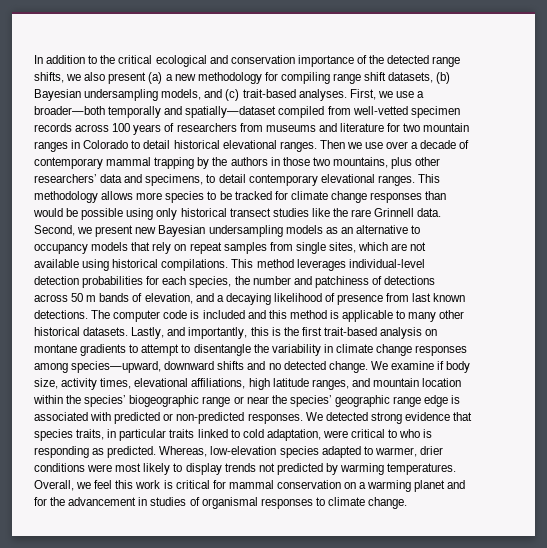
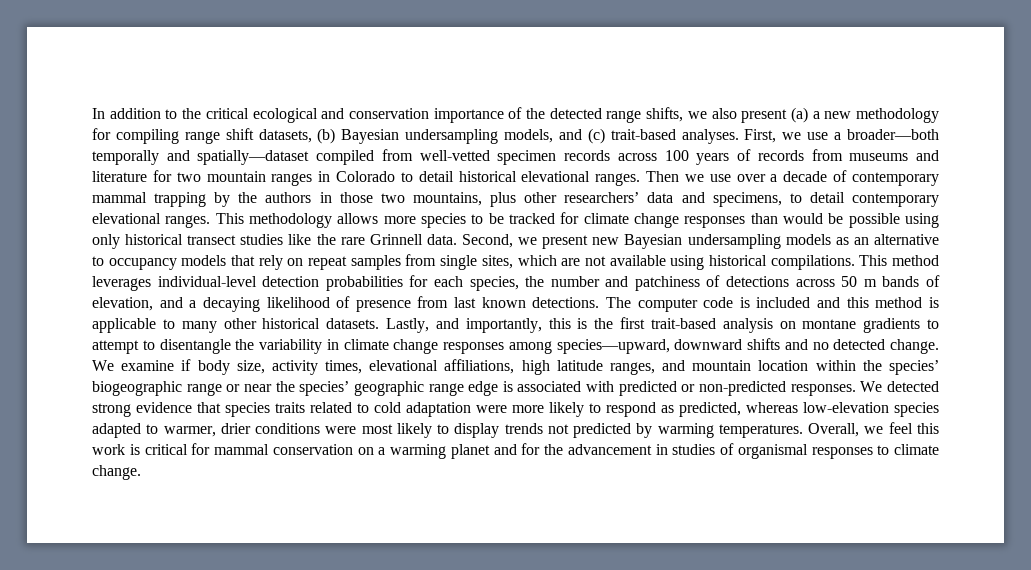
- First, we use a broader—both temporally and spatially—dataset compiled from well-vetted specimen records across 100 years of researchers from museums and literature for two mountain ranges in Colorado to detail historical elevational ranges.
+ First, we use a broader—both temporally and spatially—dataset compiled from well-vetted specimen records across 100 years of records from museums and literature for two mountain ranges in Colorado to detail historical elevational ranges.
- We detected strong evidence that species traits, in particular traits linked to cold adaptation, were critical to who is responding as predicted. Whereas, low-elevation species adapted to warmer, drier conditions were most likely to display trends not predicted by warming temperatures.
+ We detected strong evidence that species traits related to cold adaptation were more likely to respond as predicted, whereas low-elevation species adapted to warmer, drier conditions were most likely to display trends not predicted by warming temperatures.

